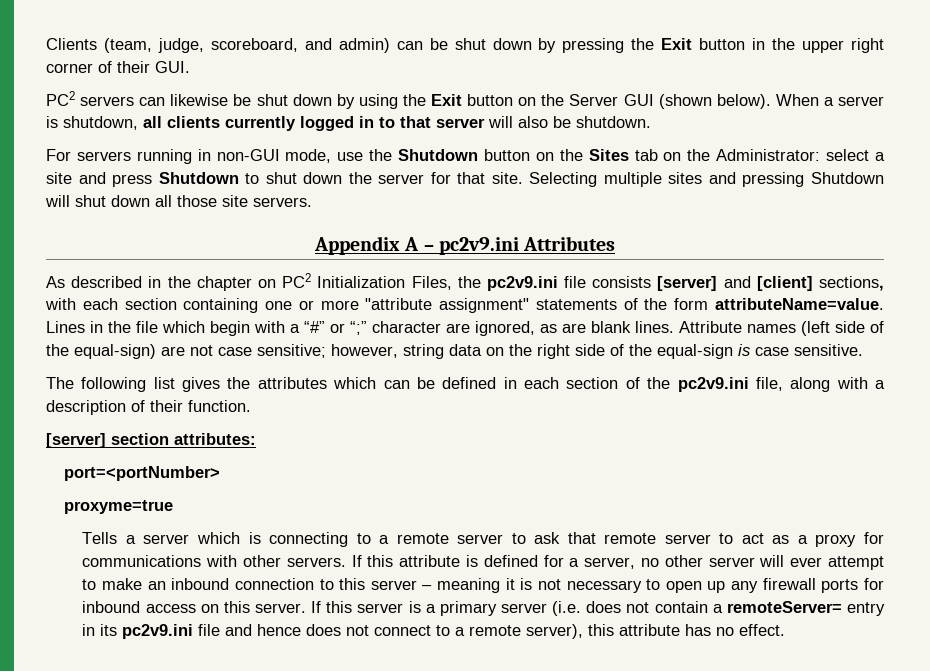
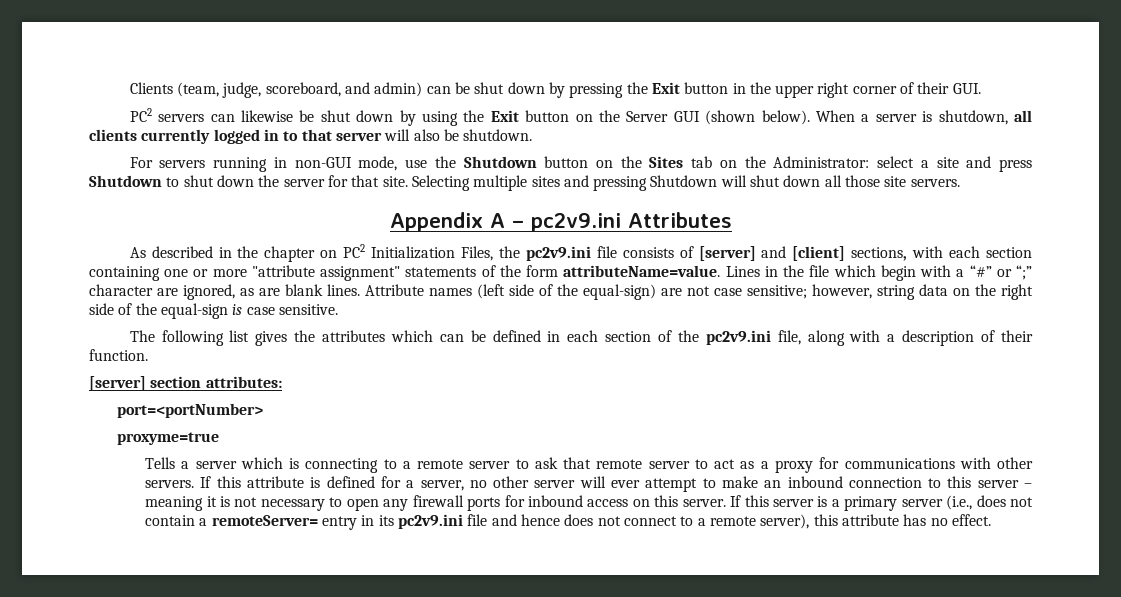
- As described in the chapter on PC2 Initialization Files, the pc2v9.ini file consists [server] and [client] sections, with each section containing one or more "attribute assignment" statements of the form attributeName=value.
+ As described in the chapter on PC2 Initialization Files, the pc2v9.ini file consists of [server] and [client] sections, with each section containing one or more "attribute assignment" statements of the form attributeName=value.
- If this attribute is defined for a server, no other server will ever attempt to make an inbound connection to this server – meaning it is not necessary to open up any firewall ports for inbound access on this server.
+ If this attribute is defined for a server, no other server will ever attempt to make an inbound connection to this server – meaning it is not necessary to open any firewall ports for inbound access on this server.
- If this server is a primary server (i.e. does not contain a remoteServer= entry in its pc2v9.ini file and hence does not connect to a remote server), this attribute has no effect.
+ If this server is a primary server (i.e., does not contain a remoteServer= entry in its pc2v9.ini file and hence does not connect to a remote server), this attribute has no effect.

